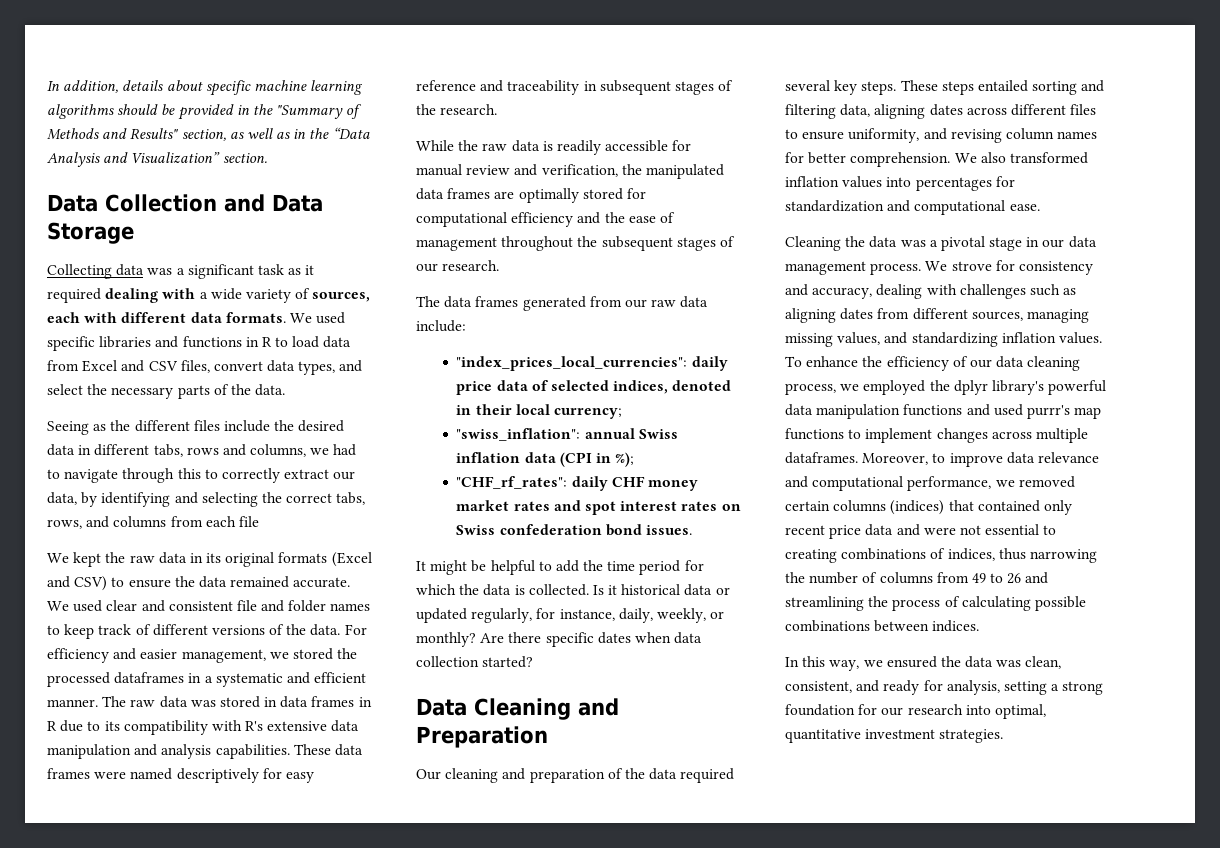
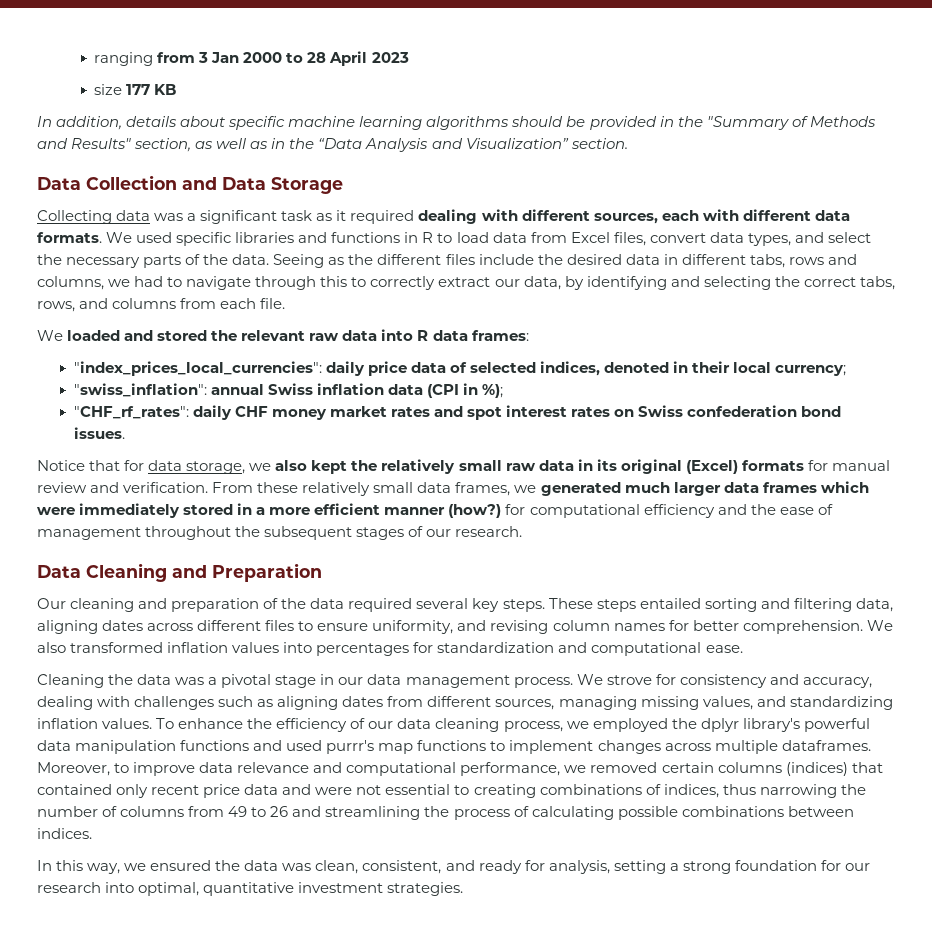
+ ranging from 3 Jan 2000 to 28 April 2023
+ size 177 KB
- Collecting data was a significant task as it required dealing with a wide variety of sources, each with different data formats.
+ Collecting data was a significant task as it required dealing with different sources, each with different data formats.
- We used specific libraries and functions in R to load data from Excel and CSV files, convert data types, and select the necessary parts of the data.
- Seeing as the different files include the desired data in different tabs, rows and columns, we had to navigate through this to correctly extract our data, by identifying and selecting the correct tabs, rows, and columns from each file
- We kept the raw data in its original formats (Excel and CSV) to ensure the data remained accurate. We used clear and consistent file and folder names to keep track of different versions of the data. For efficiency and easier management, we stored the processed dataframes in a systematic and efficient manner. The raw data was stored in data frames in R due to its compatibility with R's extensive data manipulation and analysis capabilities. These data frames were named descriptively for easy reference and traceability in subsequent stages of the research.
- While the raw data is readily accessible for manual review and verification, the manipulated data frames are optimally stored for computational efficiency and the ease of management throughout the subsequent stages of our research.
- The data frames generated from our raw data include:
+ We used specific libraries and functions in R to load data from Excel files, convert data types, and select the necessary parts of the data. Seeing as the different files include the desired data in different tabs, rows and columns, we had to navigate through this to correctly extract our data, by identifying and selecting the correct tabs, rows, and columns from each file.
+ We loaded and stored the relevant raw data into R data frames:
- It might be helpful to add the time period for which the data is collected. Is it historical data or updated regularly, for instance, daily, weekly, or monthly? Are there specific dates when data collection started?
+ Notice that for data storage, we also kept the relatively small raw data in its original (Excel) formats for manual review and verification. From these relatively small data frames, we generated much larger data frames which were immediately stored in a more efficient manner (how?) for computational efficiency and the ease of management throughout the subsequent stages of our research.

